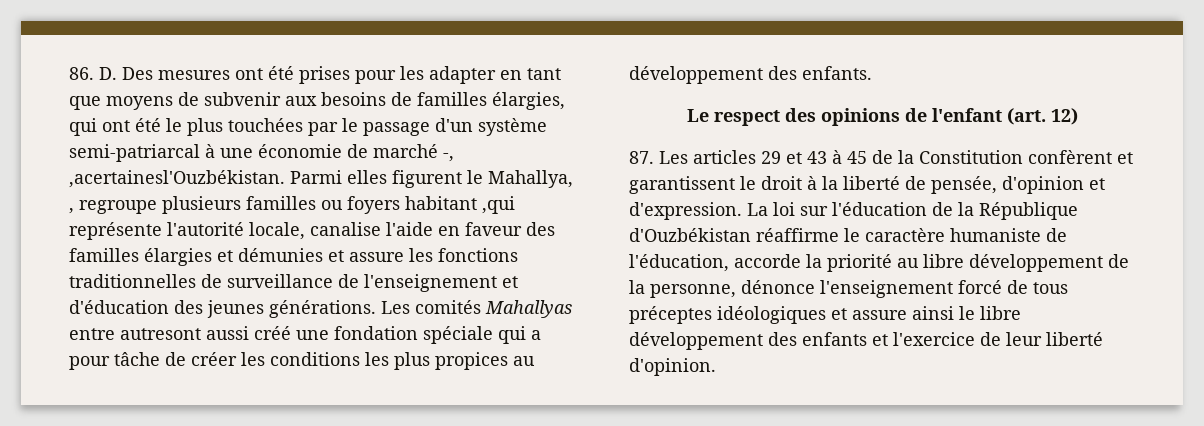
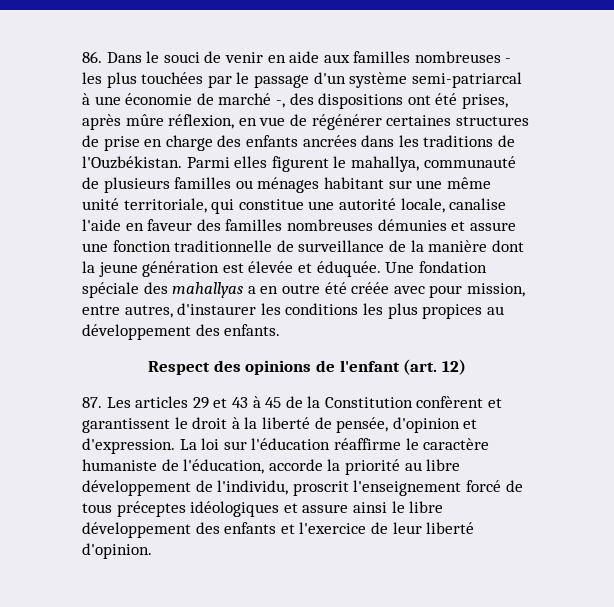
- 86. D. Des mesures ont été prises pour les adapter en tant que moyens de subvenir aux besoins de familles élargies, qui ont été le plus touchées par le passage d'un système semi-patriarcal à une économie de marché -, ,acertainesl'Ouzbékistan. Parmi elles figurent le Mahallya, , regroupe plusieurs familles ou foyers habitant ,qui représente l'autorité locale, canalise l'aide en faveur des familles élargies et démunies et assure les fonctions traditionnelles de surveillance de l'enseignement et d'éducation des jeunes générations. Les comités Mahallyas entre autresont aussi créé une fondation spéciale qui a pour tâche de créer les conditions les plus propices au développement des enfants.
+ 86. Dans le souci de venir en aide aux familles nombreuses - les plus touchées par le passage d'un système semi-patriarcal à une économie de marché -, des dispositions ont été prises, après mûre réflexion, en vue de régénérer certaines structures de prise en charge des enfants ancrées dans les traditions de l'Ouzbékistan. Parmi elles figurent le mahallya, communauté de plusieurs familles ou ménages habitant sur une même unité territoriale, qui constitue une autorité locale, canalise l'aide en faveur des familles nombreuses démunies et assure une fonction traditionnelle de surveillance de la manière dont la jeune génération est élevée et éduquée. Une fondation spéciale des mahallyas a en outre été créée avec pour mission, entre autres, d'instaurer les conditions les plus propices au développement des enfants.
- Le respect des opinions de l'enfant (art. 12)
+ Respect des opinions de l'enfant (art. 12)
- La loi sur l'éducation de la République d'Ouzbékistan réaffirme le caractère humaniste de l'éducation, accorde la priorité au libre développement de la personne, dénonce l'enseignement forcé de tous préceptes idéologiques et assure ainsi le libre développement des enfants et l'exercice de leur liberté d'opinion.
+ La loi sur l'éducation réaffirme le caractère humaniste de l'éducation, accorde la priorité au libre développement de l'individu, proscrit l'enseignement forcé de tous préceptes idéologiques et assure ainsi le libre développement des enfants et l'exercice de leur liberté d'opinion.

